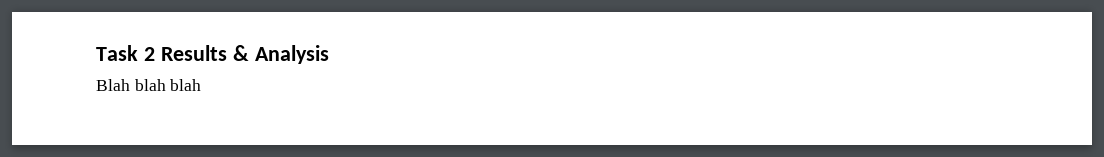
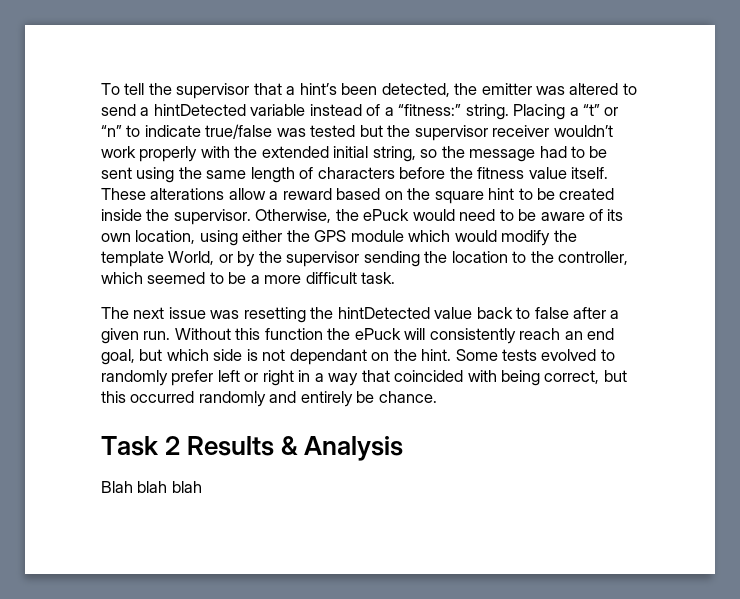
+ To tell the supervisor that a hint’s been detected, the emitter was altered to send a hintDetected variable instead of a “fitness:” string. Placing a “t” or “n” to indicate true/false was tested but the supervisor receiver wouldn’t work properly with the extended initial string, so the message had to be sent using the same length of characters before the fitness value itself. These alterations allow a reward based on the square hint to be created inside the supervisor. Otherwise, the ePuck would need to be aware of its own location, using either the GPS module which would modify the template World, or by the supervisor sending the location to the controller, which seemed to be a more difficult task.
+ The next issue was resetting the hintDetected value back to false after a given run. Without this function the ePuck will consistently reach an end goal, but which side is not dependant on the hint. Some tests evolved to randomly prefer left or right in a way that coincided with being correct, but this occurred randomly and entirely be chance.

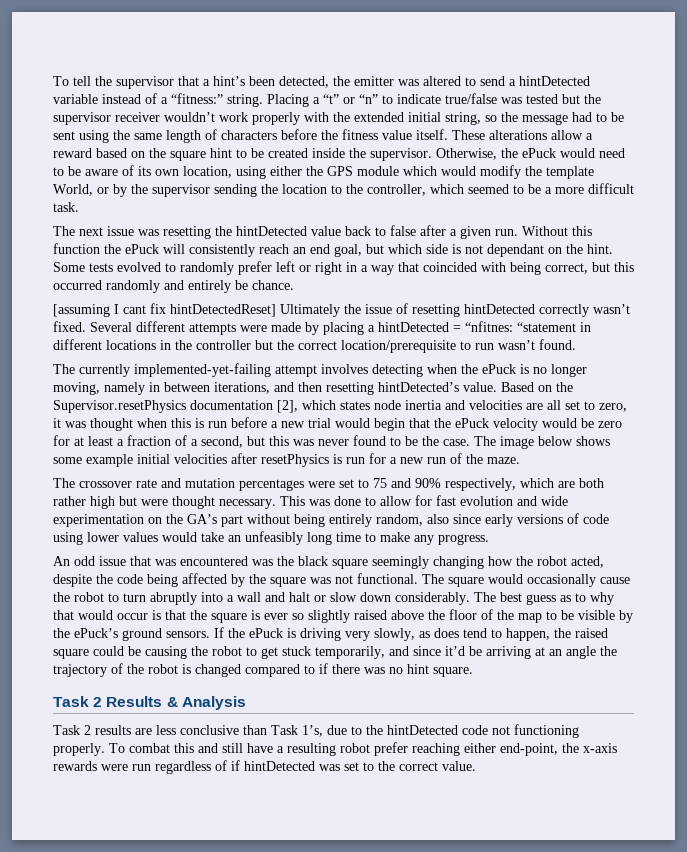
+ [assuming I cant fix hintDetectedReset] Ultimately the issue of resetting hintDetected correctly wasn’t fixed. Several different attempts were made by placing a hintDetected = “nfitnes: “statement in different locations in the controller but the correct location/prerequisite to run wasn’t found.
+ The currently implemented-yet-failing attempt involves detecting when the ePuck is no longer moving, namely in between iterations, and then resetting hintDetected’s value. Based on the Supervisor.resetPhysics documentation [2], which states node inertia and velocities are all set to zero, it was thought when this is run before a new trial would begin that the ePuck velocity would be zero for at least a fraction of a second, but this was never found to be the case. The image below shows some example initial velocities after resetPhysics is run for a new run of the maze.
+ The crossover rate and mutation percentages were set to 75 and 90% respectively, which are both rather high but were thought necessary. This was done to allow for fast evolution and wide experimentation on the GA’s part without being entirely random, also since early versions of code using lower values would take an unfeasibly long time to make any progress.
+ An odd issue that was encountered was the black square seemingly changing how the robot acted, despite the code being affected by the square was not functional. The square would occasionally cause the robot to turn abruptly into a wall and halt or slow down considerably. The best guess as to why that would occur is that the square is ever so slightly raised above the floor of the map to be visible by the ePuck’s ground sensors. If the ePuck is driving very slowly, as does tend to happen, the raised square could be causing the robot to get stuck temporarily, and since it’d be arriving at an angle the trajectory of the robot is changed compared to if there was no hint square.
- Blah blah blah
+ Task 2 results are less conclusive than Task 1’s, due to the hintDetected code not functioning properly. To combat this and still have a resulting robot prefer reaching either end-point, the x-axis rewards were run regardless of if hintDetected was set to the correct value.

